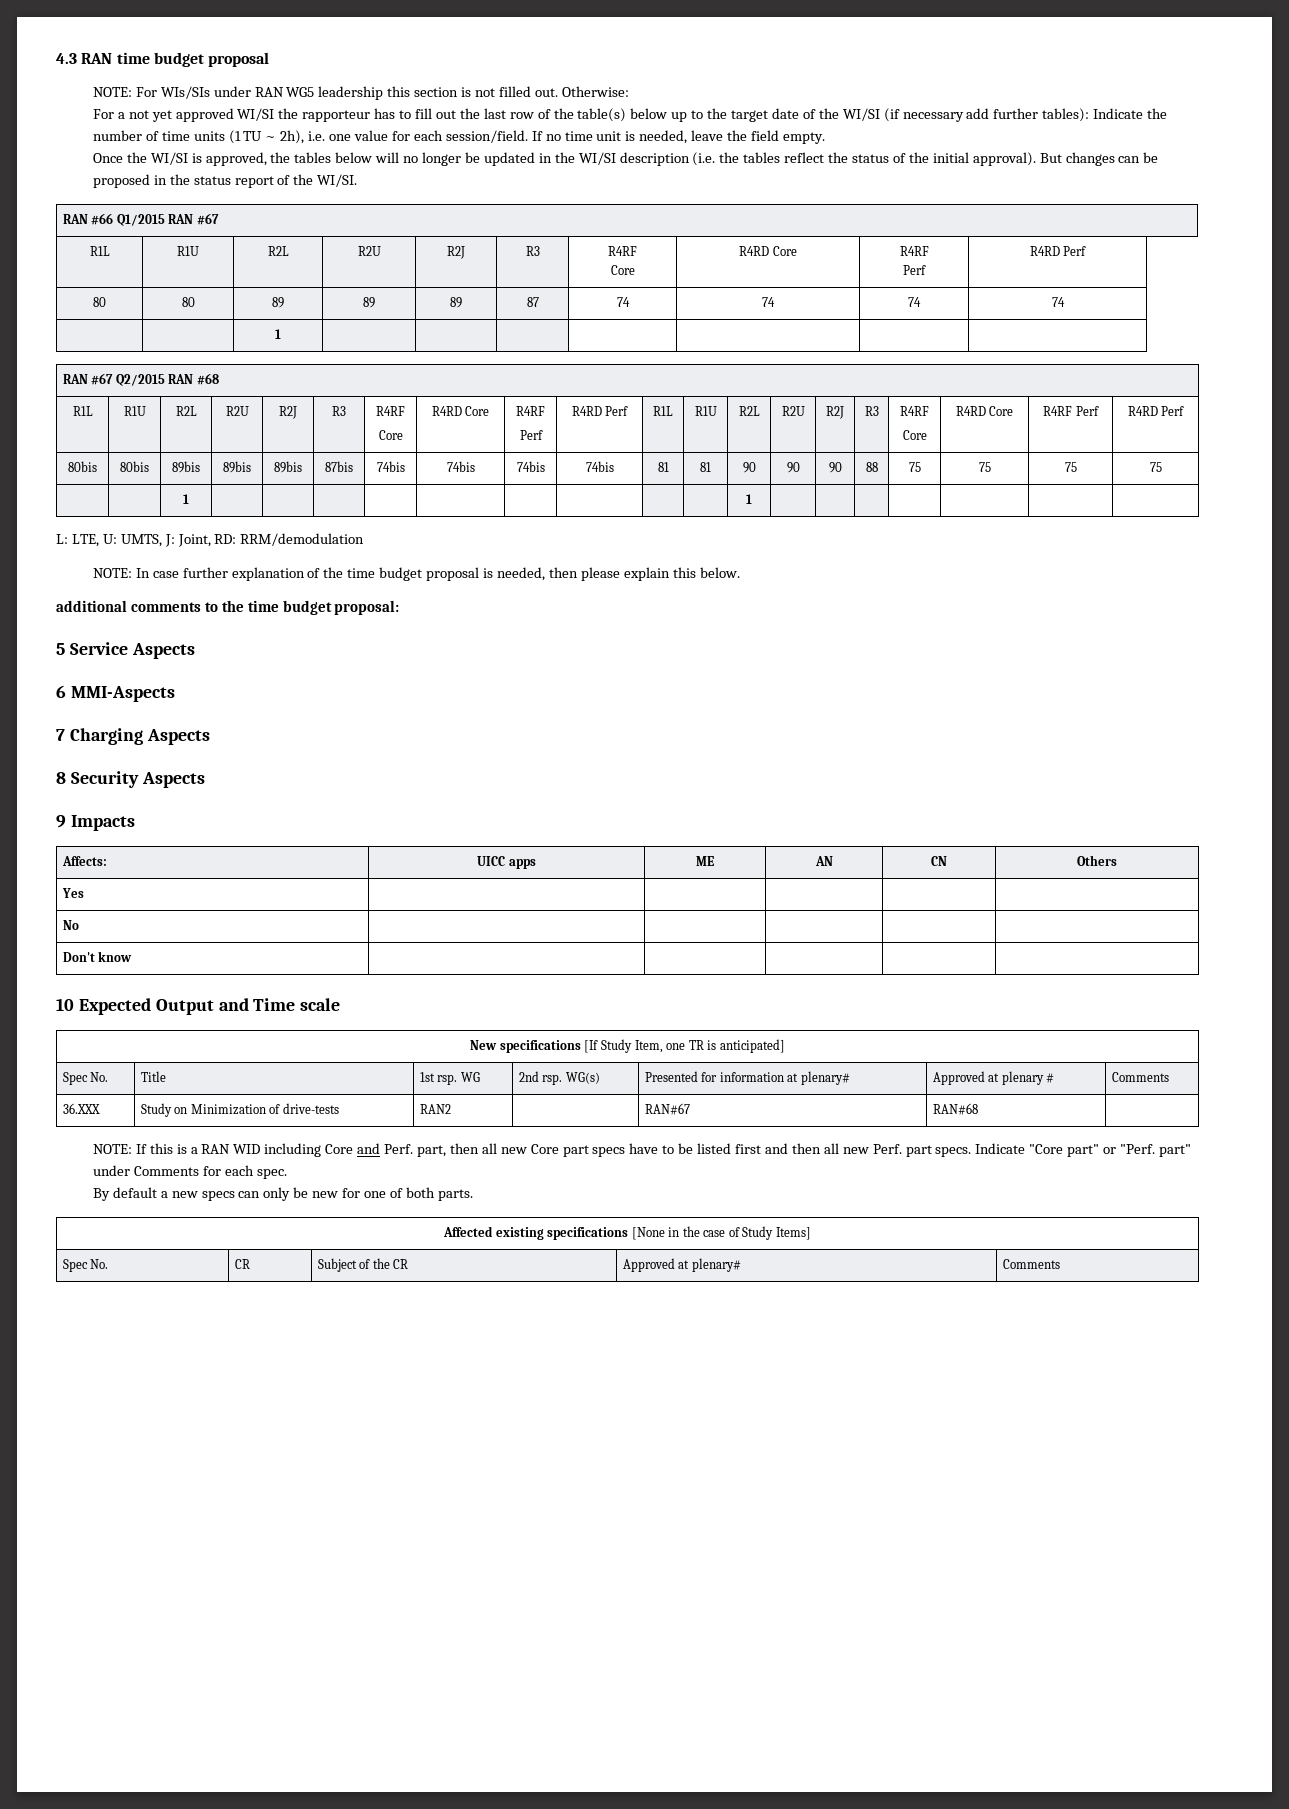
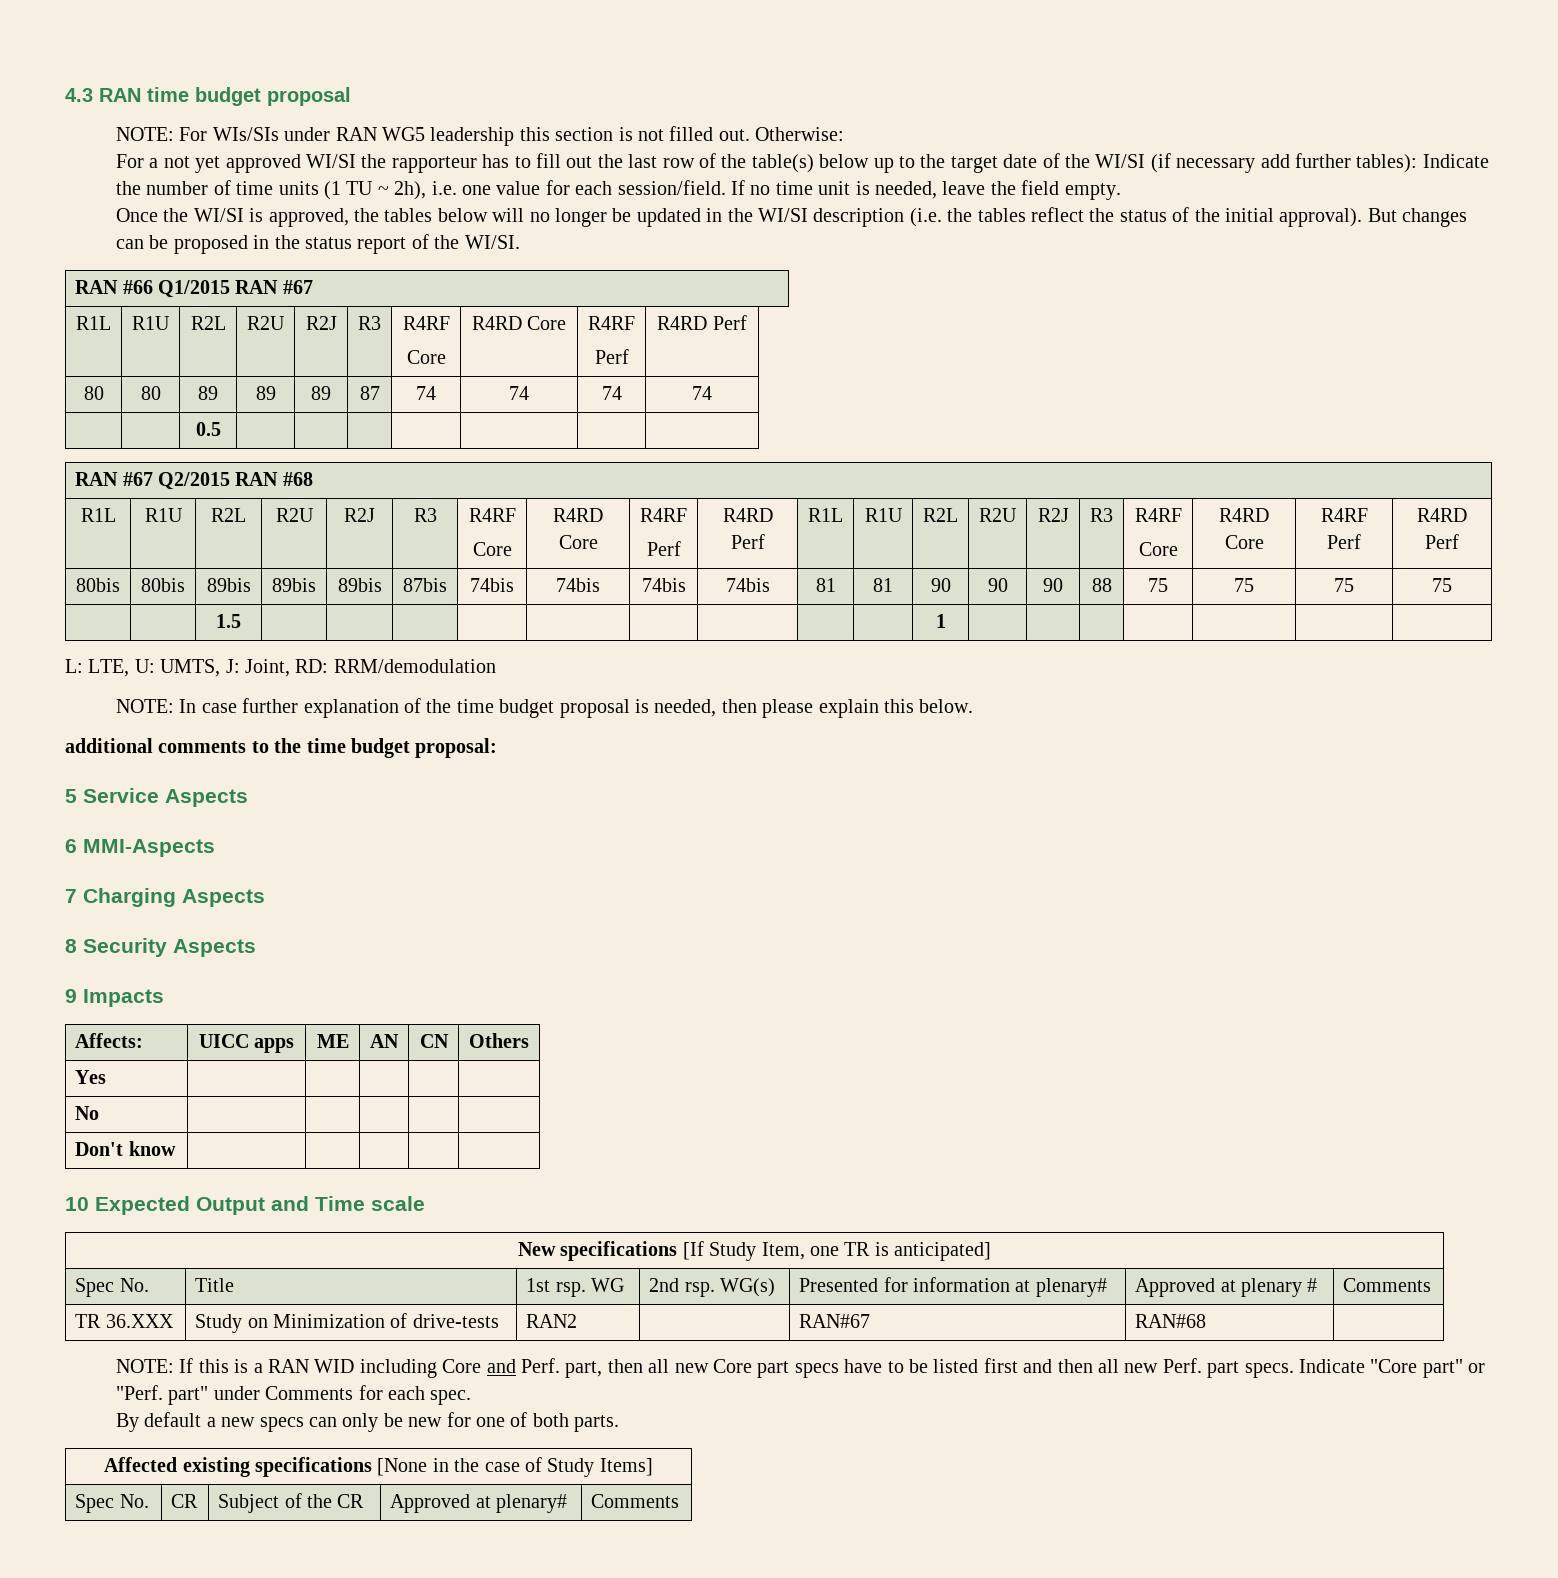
  80 | 80 | 89 | 89 | 89 | 87 | 74 | 74 | 74 | 74
- | | 1 | | | | | | |
+ | | 0.5 | | | | | | |
- | | 1 | | | | | | | | | | 1 | | | | | | |
+ | | 1.5 | | | | | | | | | | 1 | | | | | | |
- 36.XXX | Study on Minimization of drive-tests | RAN2 | | RAN#67 | RAN#68 |
+ TR 36.XXX | Study on Minimization of drive-tests | RAN2 | | RAN#67 | RAN#68 |

